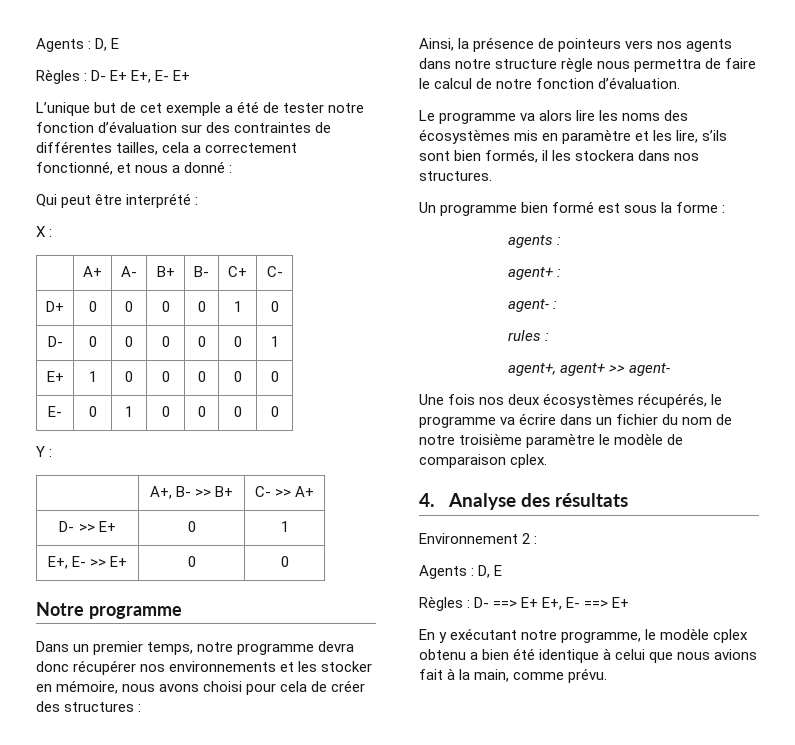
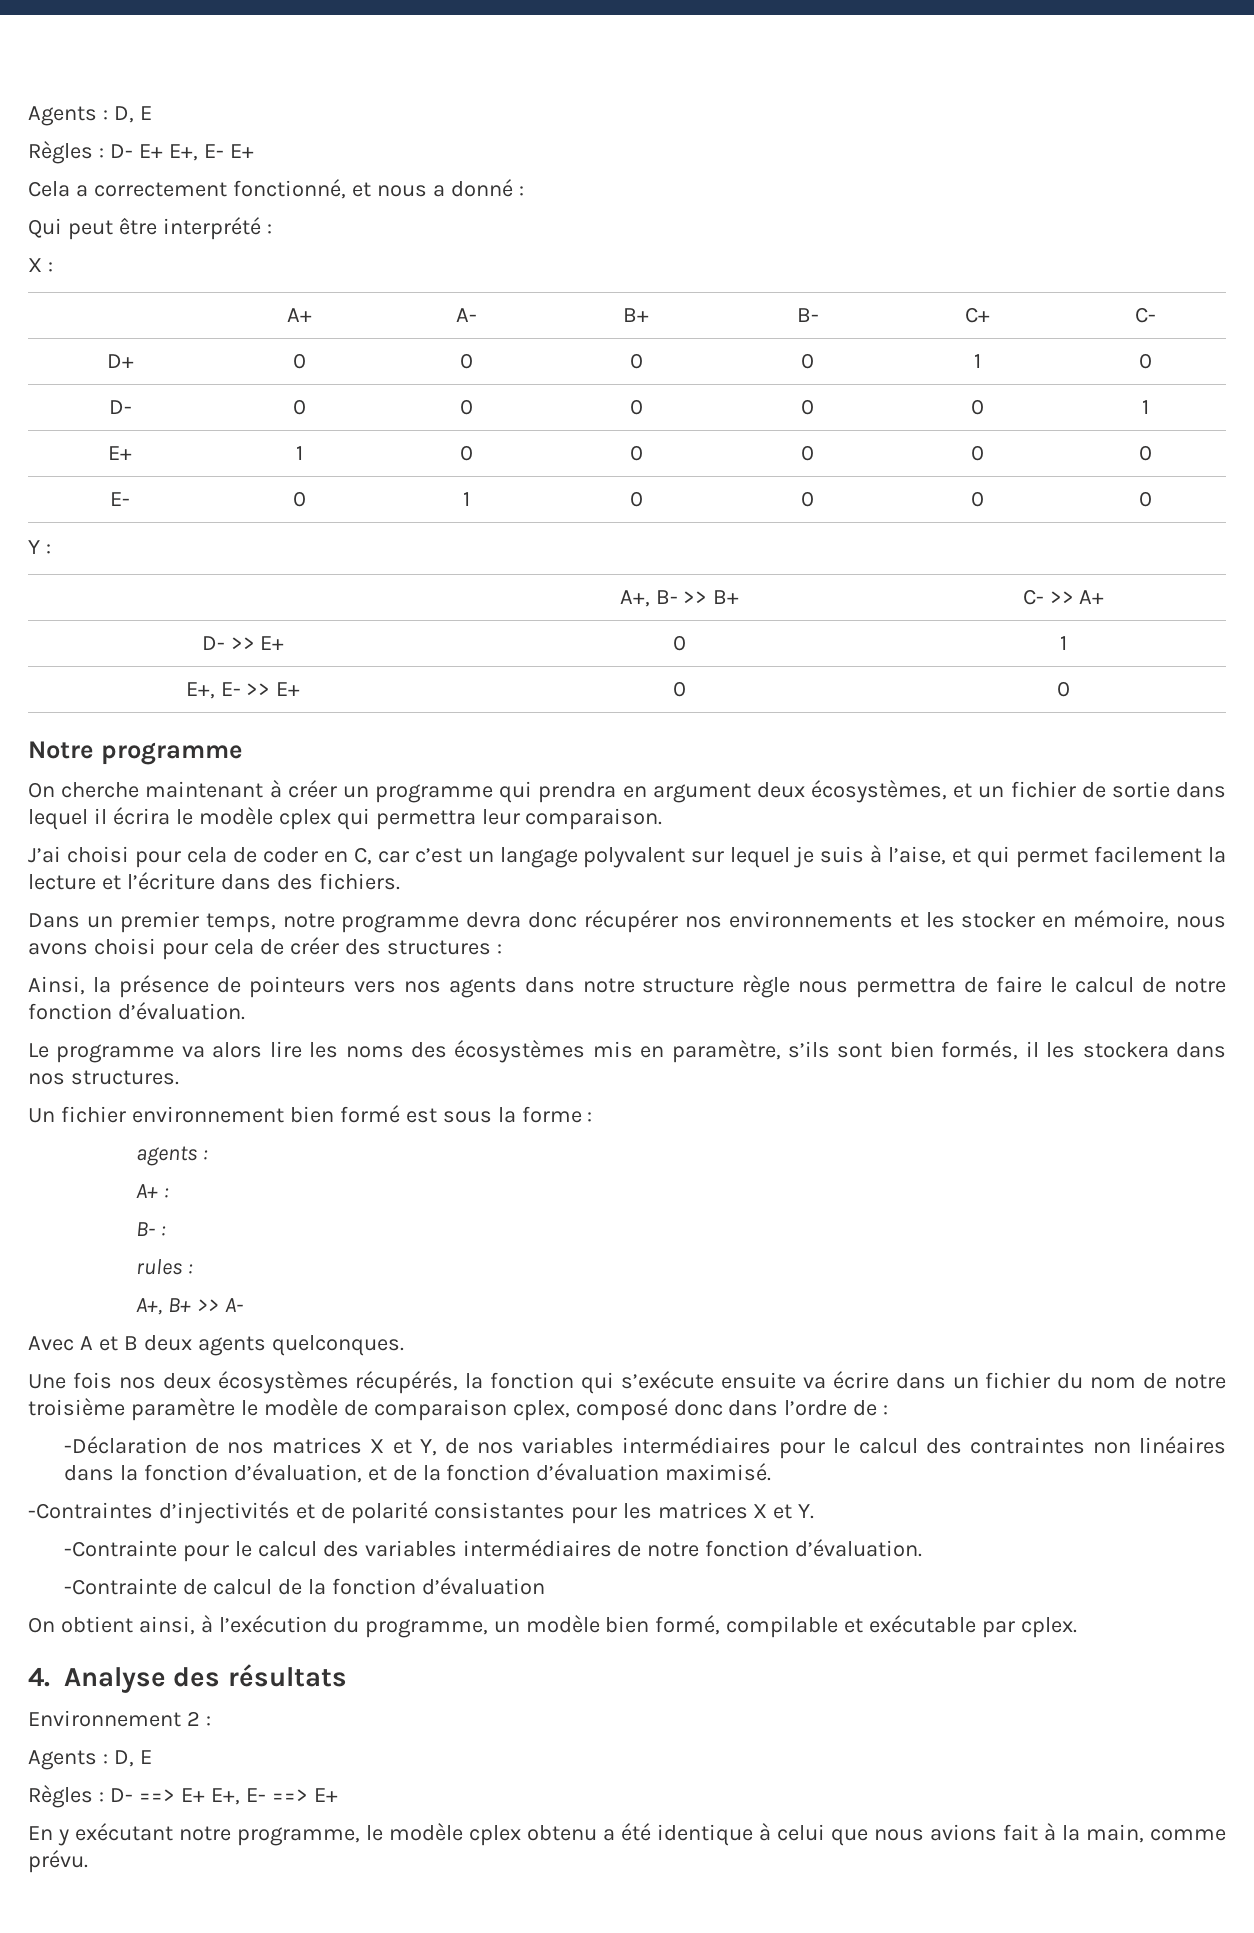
- L’unique but de cet exemple a été de tester notre fonction d’évaluation sur des contraintes de différentes tailles, cela a correctement fonctionné, et nous a donné :
+ Cela a correctement fonctionné, et nous a donné :
+ On cherche maintenant à créer un programme qui prendra en argument deux écosystèmes, et un fichier de sortie dans lequel il écrira le modèle cplex qui permettra leur comparaison.
+ J’ai choisi pour cela de coder en C, car c’est un langage polyvalent sur lequel je suis à l’aise, et qui permet facilement la lecture et l’écriture dans des fichiers.
- Le programme va alors lire les noms des écosystèmes mis en paramètre et les lire, s’ils sont bien formés, il les stockera dans nos structures.
+ Le programme va alors lire les noms des écosystèmes mis en paramètre, s’ils sont bien formés, il les stockera dans nos structures.
- Un programme bien formé est sous la forme :
+ Un fichier environnement bien formé est sous la forme :
- agent+ :
- agent- :
+ A+ :
+ B- :
- agent+, agent+ >> agent-
+ A+, B+ >> A-
+ Avec A et B deux agents quelconques.
- Une fois nos deux écosystèmes récupérés, le programme va écrire dans un fichier du nom de notre troisième paramètre le modèle de comparaison cplex.
+ Une fois nos deux écosystèmes récupérés, la fonction qui s’exécute ensuite va écrire dans un fichier du nom de notre troisième paramètre le modèle de comparaison cplex, composé donc dans l’ordre de :
+ -Déclaration de nos matrices X et Y, de nos variables intermédiaires pour le calcul des contraintes non linéaires dans la fonction d’évaluation, et de la fonction d’évaluation maximisé.
+ -Contraintes d’injectivités et de polarité consistantes pour les matrices X et Y.
+ -Contrainte pour le calcul des variables intermédiaires de notre fonction d’évaluation.
+ -Contrainte de calcul de la fonction d’évaluation
+ On obtient ainsi, à l’exécution du programme, un modèle bien formé, compilable et exécutable par cplex.
- En y exécutant notre programme, le modèle cplex obtenu a bien été identique à celui que nous avions fait à la main, comme prévu.
+ En y exécutant notre programme, le modèle cplex obtenu a été identique à celui que nous avions fait à la main, comme prévu.

